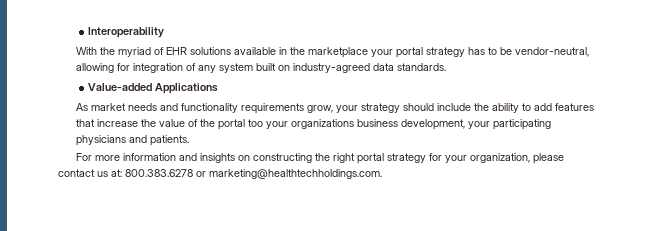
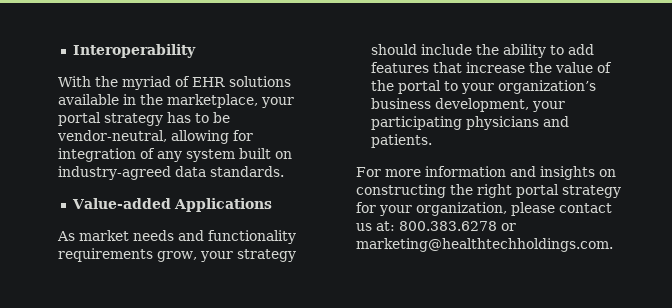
- With the myriad of EHR solutions available in the marketplace your portal strategy has to be vendor-neutral, allowing for integration of any system built on industry-agreed data standards.
+ With the myriad of EHR solutions available in the marketplace, your portal strategy has to be vendor-neutral, allowing for integration of any system built on industry-agreed data standards.
- As market needs and functionality requirements grow, your strategy should include the ability to add features that increase the value of the portal too your organizations business development, your participating physicians and patients.
+ As market needs and functionality requirements grow, your strategy should include the ability to add features that increase the value of the portal to your organization’s business development, your participating physicians and patients.

